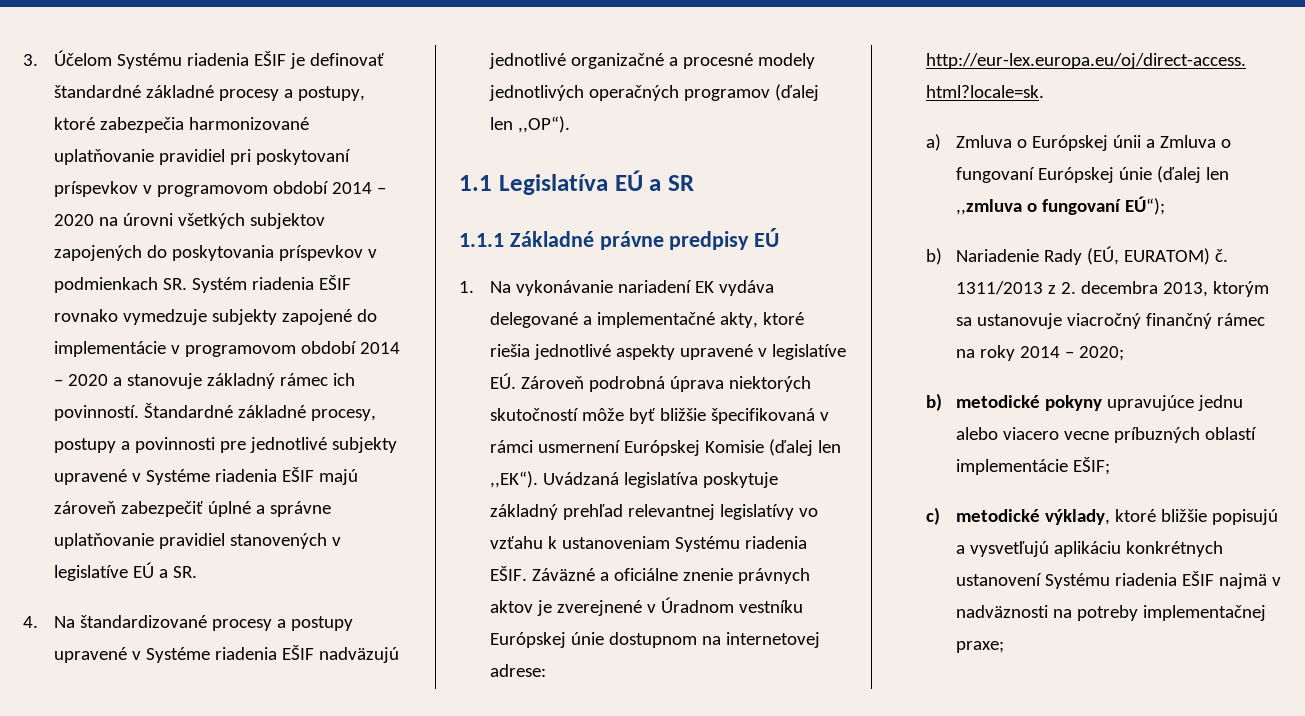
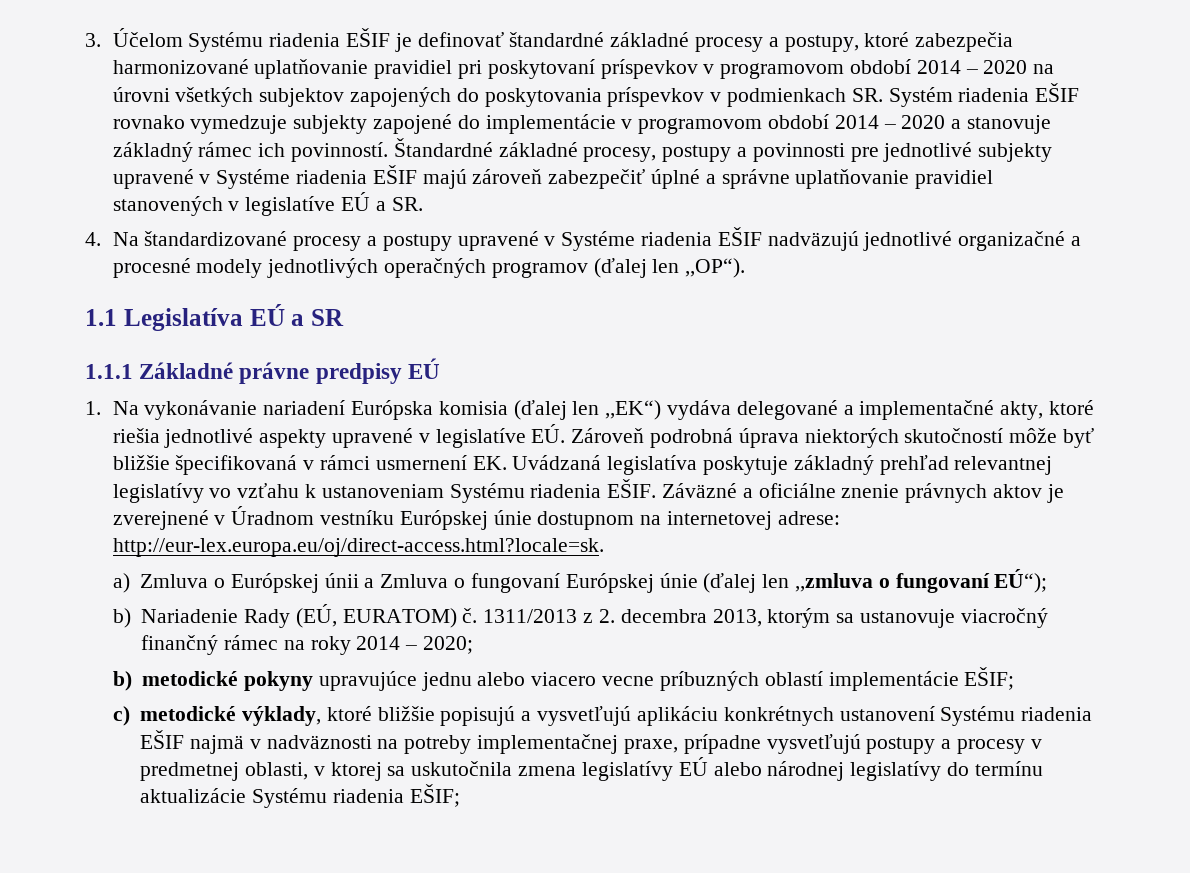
- 1. Na vykonávanie nariadení EK vydáva delegované a implementačné akty, ktoré riešia jednotlivé aspekty upravené v legislatíve EÚ. Zároveň podrobná úprava niektorých skutočností môže byť bližšie špecifikovaná v rámci usmernení Európskej Komisie (ďalej len ,,EK“). Uvádzaná legislatíva poskytuje základný prehľad relevantnej legislatívy vo vzťahu k ustanoveniam Systému riadenia EŠIF.
+ 1. Na vykonávanie nariadení Európska komisia (ďalej len ,,EK“) vydáva delegované a implementačné akty, ktoré riešia jednotlivé aspekty upravené v legislatíve EÚ. Zároveň podrobná úprava niektorých skutočností môže byť bližšie špecifikovaná v rámci usmernení EK. Uvádzaná legislatíva poskytuje základný prehľad relevantnej legislatívy vo vzťahu k ustanoveniam Systému riadenia EŠIF.
- c) metodické výklady, ktoré bližšie popisujú a vysvetľujú aplikáciu konkrétnych ustanovení Systému riadenia EŠIF najmä v nadväznosti na potreby implementačnej praxe;
+ c) metodické výklady, ktoré bližšie popisujú a vysvetľujú aplikáciu konkrétnych ustanovení Systému riadenia EŠIF najmä v nadväznosti na potreby implementačnej praxe, prípadne vysvetľujú postupy a procesy v predmetnej oblasti, v ktorej sa uskutočnila zmena legislatívy EÚ alebo národnej legislatívy do termínu aktualizácie Systému riadenia EŠIF;

